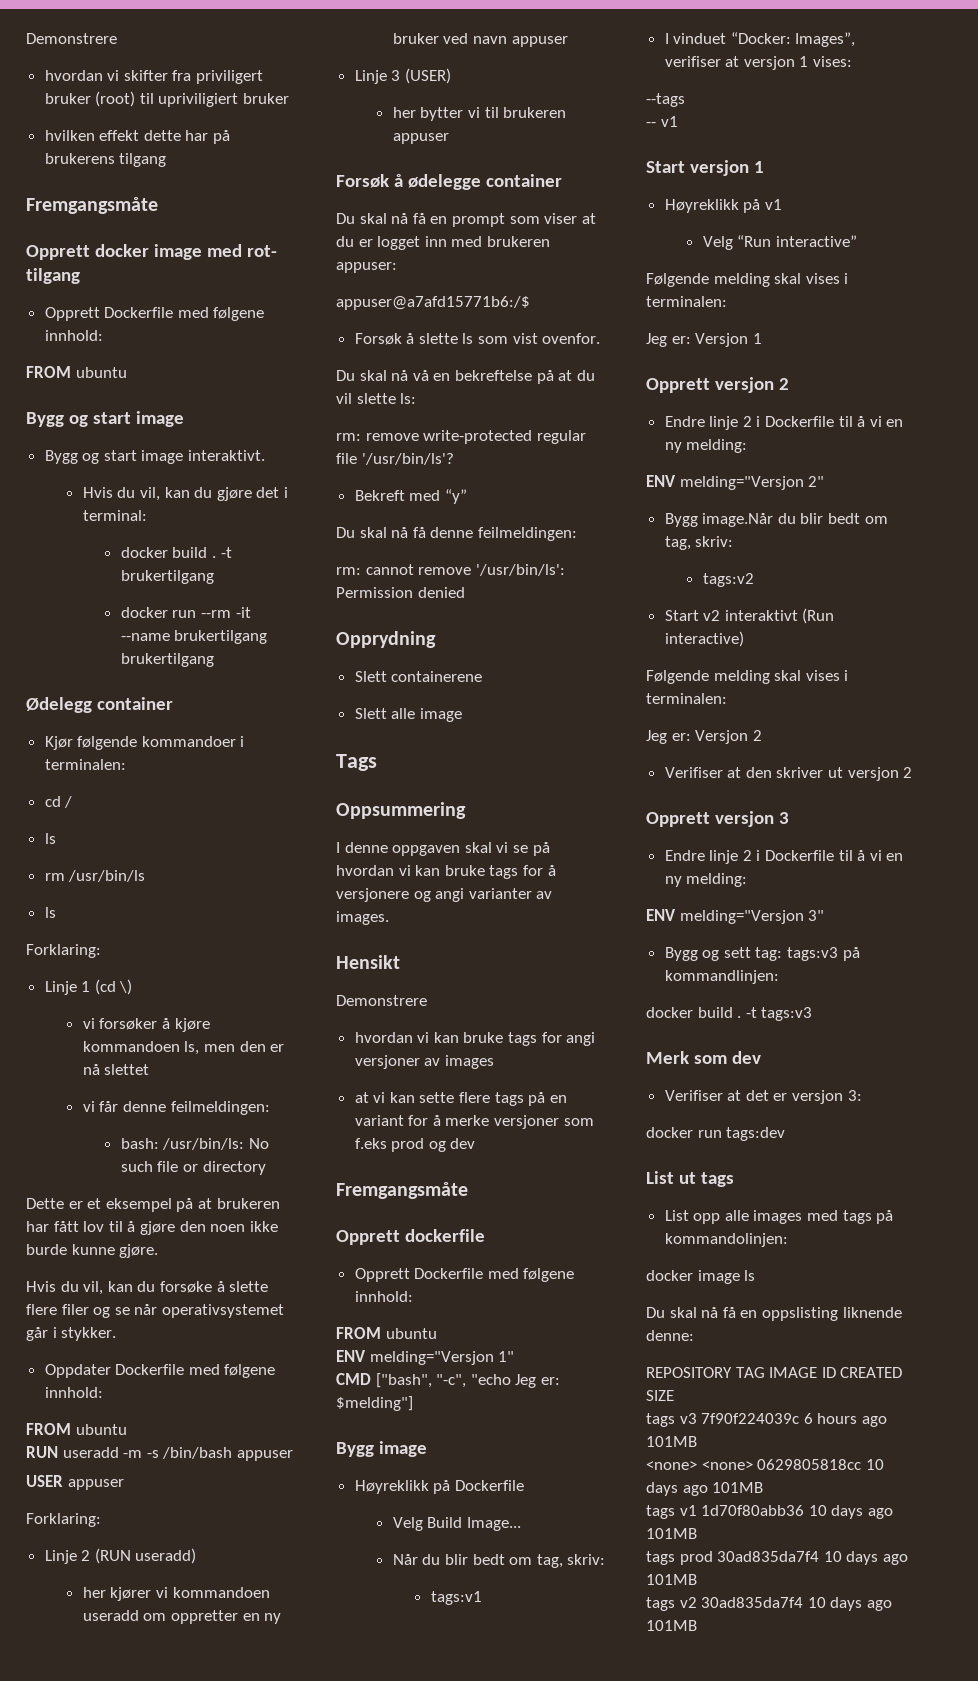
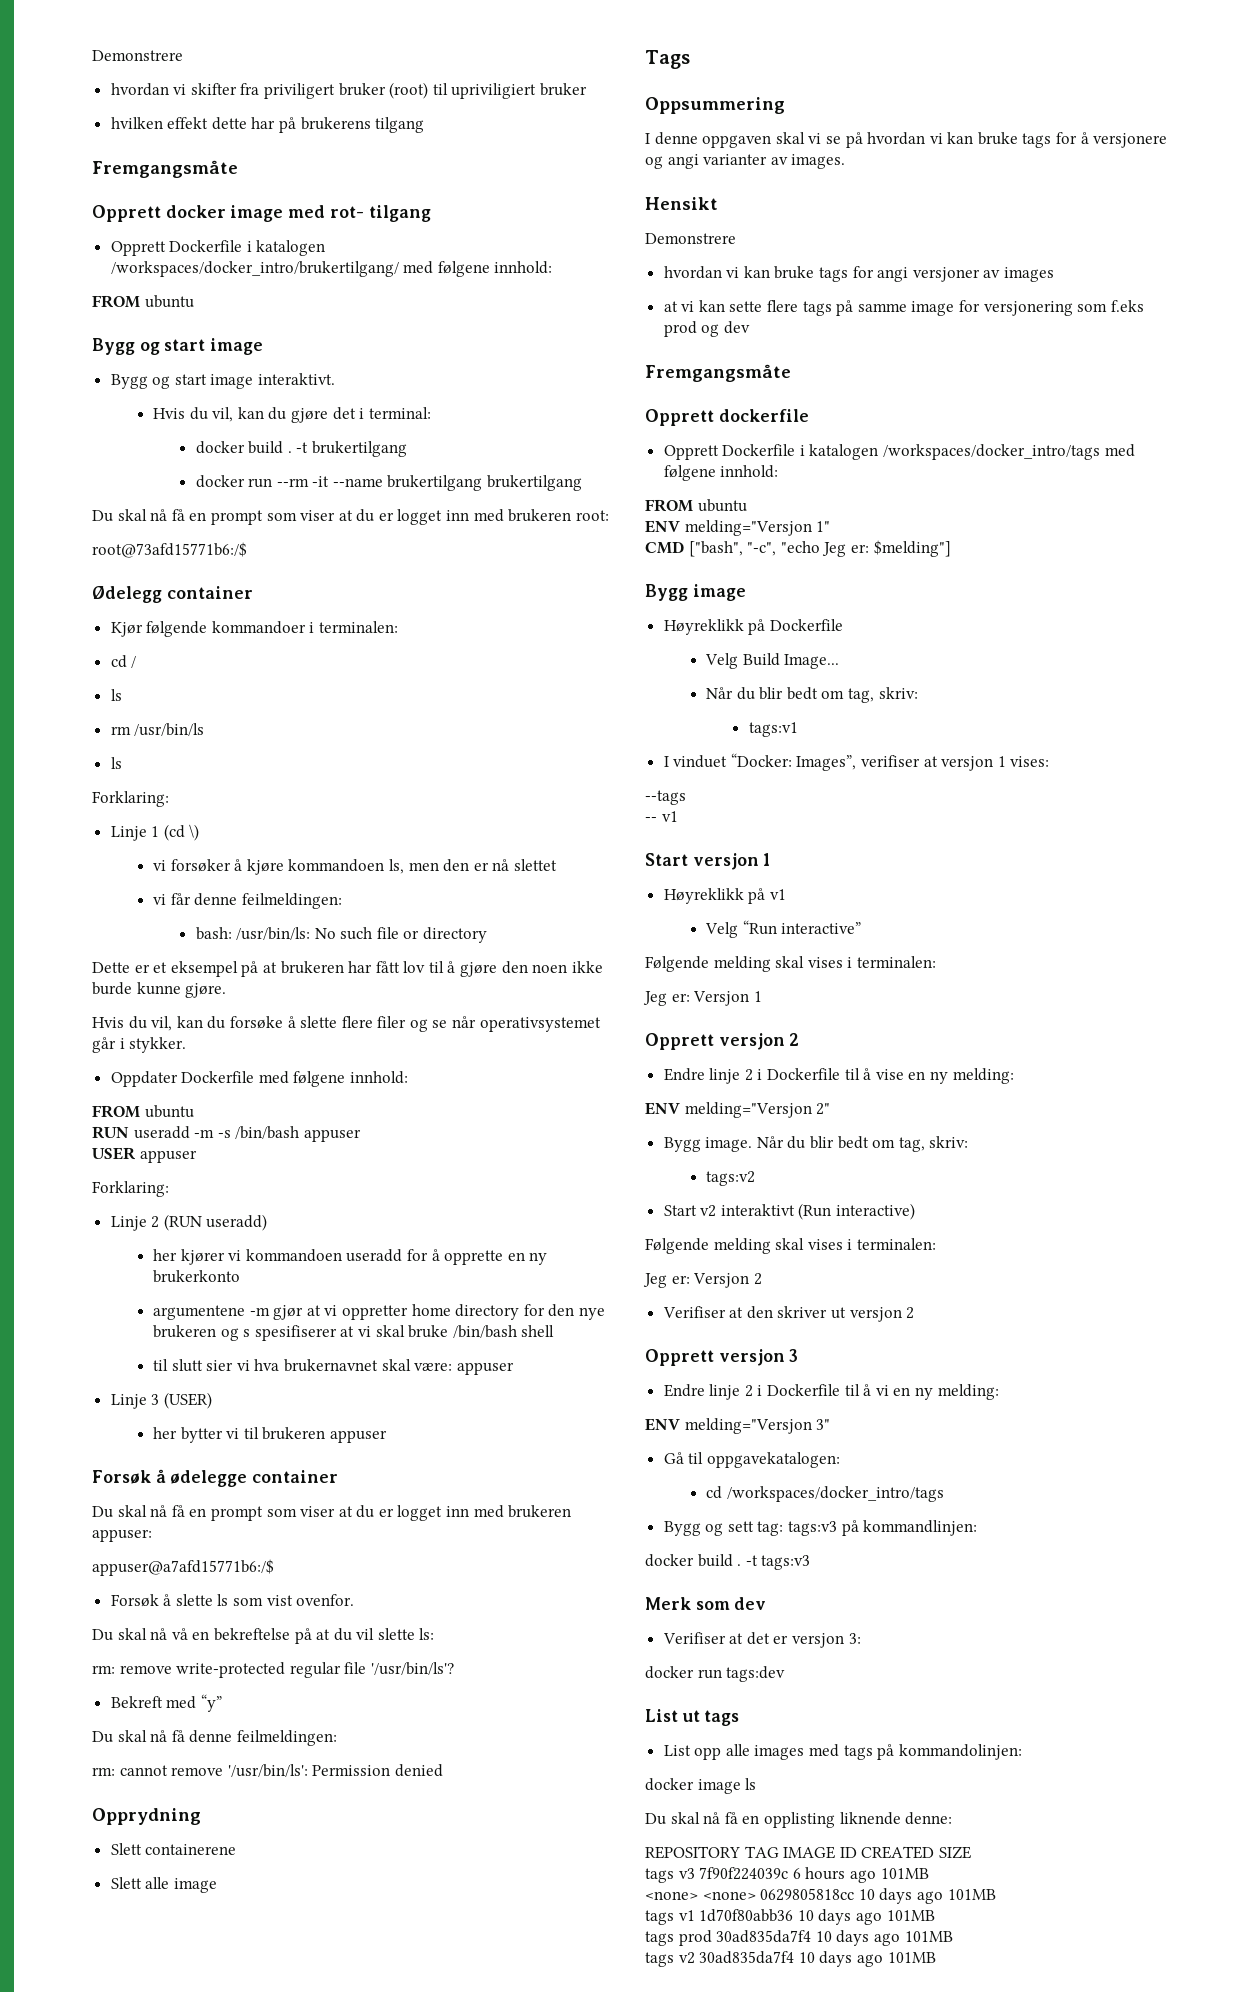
  Opprett docker image med rot- tilgang
- Opprett Dockerfile med følgene innhold:
+ Opprett Dockerfile i katalogen /workspaces/docker_intro/brukertilgang/ med følgene innhold:
+ Du skal nå få en prompt som viser at du er logget inn med brukeren root:
+ root@73afd15771b6:/$
- her kjører vi kommandoen useradd om oppretter en ny bruker ved navn appuser
+ her kjører vi kommandoen useradd for å opprette en ny brukerkonto
+ argumentene -m gjør at vi oppretter home directory for den nye brukeren og s spesifiserer at vi skal bruke /bin/bash shell
+ til slutt sier vi hva brukernavnet skal være: appuser
- at vi kan sette flere tags på en variant for å merke versjoner som f.eks prod og dev
+ at vi kan sette flere tags på samme image for versjonering som f.eks prod og dev
  Opprett dockerfile
- Opprett Dockerfile med følgene innhold:
+ Opprett Dockerfile i katalogen /workspaces/docker_intro/tags med følgene innhold:
  Opprett versjon 2
- Endre linje 2 i Dockerfile til å vi en ny melding:
+ Endre linje 2 i Dockerfile til å vise en ny melding:
- Bygg image.Når du blir bedt om tag, skriv:
+ Bygg image. Når du blir bedt om tag, skriv:
+ Gå til oppgavekatalogen:
+ cd /workspaces/docker_intro/tags
- Du skal nå få en oppslisting liknende denne:
+ Du skal nå få en opplisting liknende denne:

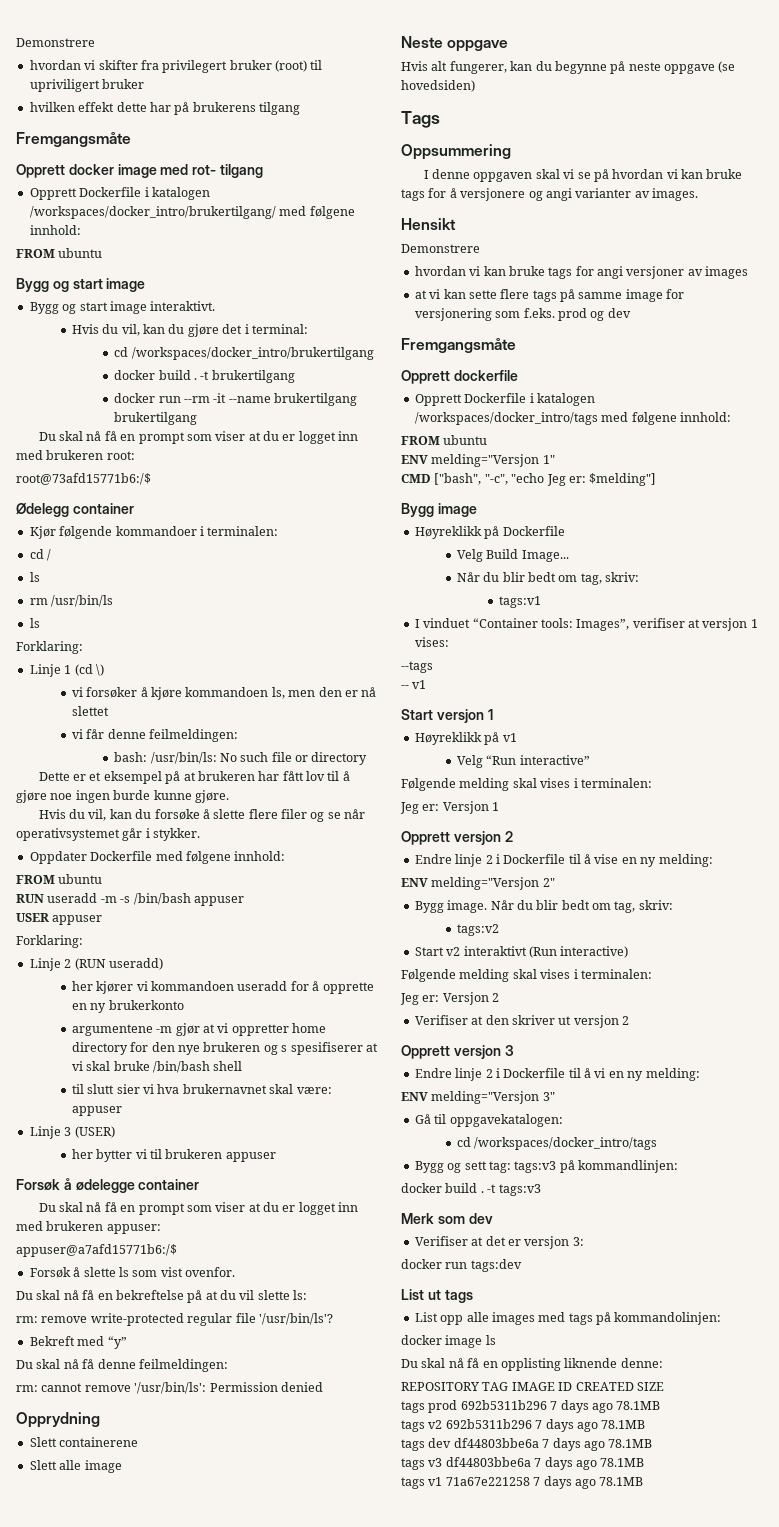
- hvordan vi skifter fra priviligert bruker (root) til upriviligiert bruker
+ hvordan vi skifter fra privilegert bruker (root) til upriviligert bruker
+ cd /workspaces/docker_intro/brukertilgang
- Dette er et eksempel på at brukeren har fått lov til å gjøre den noen ikke burde kunne gjøre.
+ Dette er et eksempel på at brukeren har fått lov til å gjøre noe ingen burde kunne gjøre.
- Du skal nå vå en bekreftelse på at du vil slette ls:
+ Du skal nå få en bekreftelse på at du vil slette ls:
+ Neste oppgave
+ Hvis alt fungerer, kan du begynne på neste oppgave (se hovedsiden)
- at vi kan sette flere tags på samme image for versjonering som f.eks prod og dev
+ at vi kan sette flere tags på samme image for versjonering som f.eks. prod og dev
- I vinduet “Docker: Images”, verifiser at versjon 1 vises:
+ I vinduet “Container tools: Images”, verifiser at versjon 1 vises:
- tags v3 7f90f224039c 6 hours ago 101MB
- <none> <none> 0629805818cc 10 days ago 101MB
- tags v1 1d70f80abb36 10 days ago 101MB
- tags prod 30ad835da7f4 10 days ago 101MB
- tags v2 30ad835da7f4 10 days ago 101MB
+ tags prod 692b5311b296 7 days ago 78.1MB
+ tags v2 692b5311b296 7 days ago 78.1MB
+ tags dev df44803bbe6a 7 days ago 78.1MB
+ tags v3 df44803bbe6a 7 days ago 78.1MB
+ tags v1 71a67e221258 7 days ago 78.1MB

